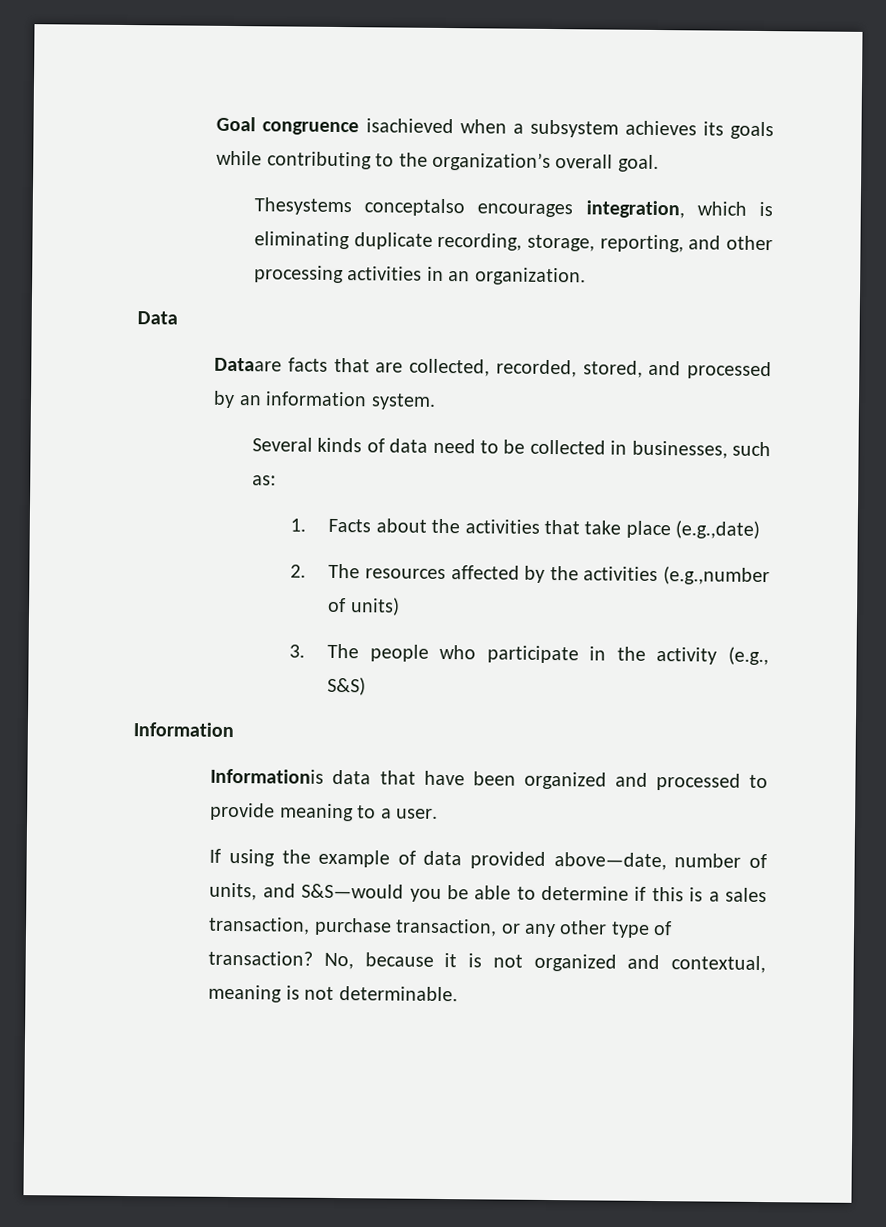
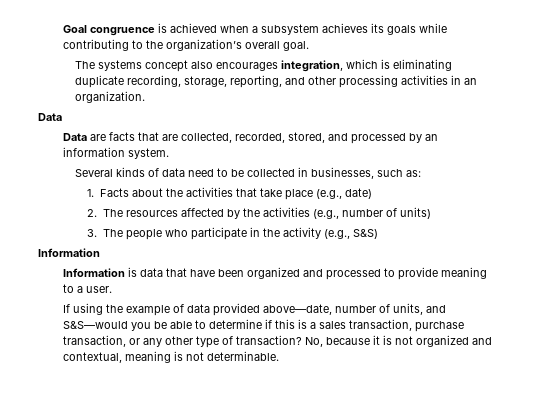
- Goal congruence isachieved when a subsystem achieves its goals while contributing to the organization’s overall goal.
+ Goal congruence is achieved when a subsystem achieves its goals while contributing to the organization’s overall goal.
- Thesystems conceptalso encourages integration, which is eliminating duplicate recording, storage, reporting, and other processing activities in an organization.
+ The systems concept also encourages integration, which is eliminating duplicate recording, storage, reporting, and other processing activities in an organization.
- Dataare facts that are collected, recorded, stored, and processed by an information system.
+ Data are facts that are collected, recorded, stored, and processed by an information system.
- 1. Facts about the activities that take place (e.g.,date)
+ 1. Facts about the activities that take place (e.g., date)
- 2. The resources affected by the activities (e.g.,number of units)
+ 2. The resources affected by the activities (e.g., number of units)
- Informationis data that have been organized and processed to provide meaning to a user.
+ Information is data that have been organized and processed to provide meaning to a user.

